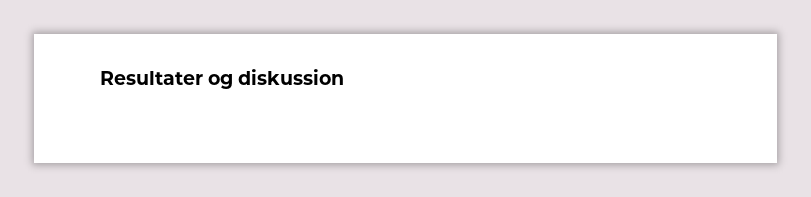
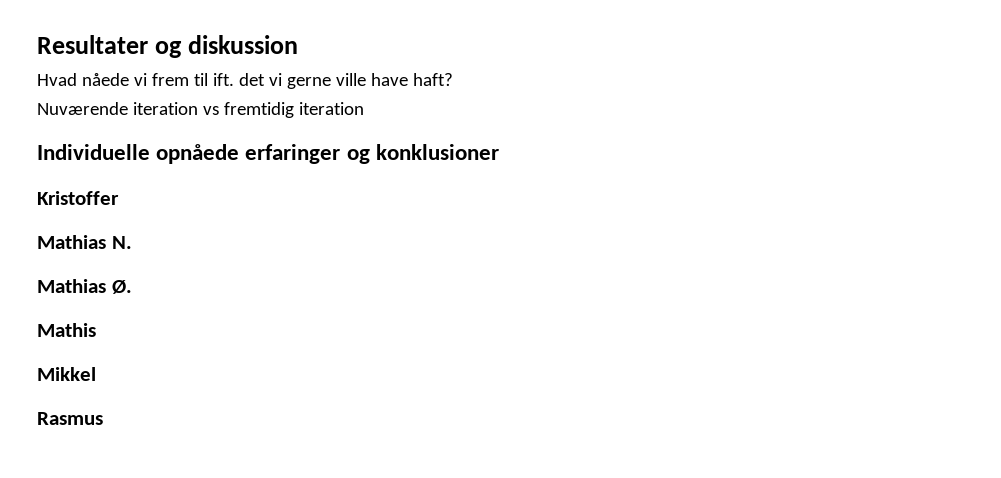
+ Hvad nåede vi frem til ift. det vi gerne ville have haft?
+ Nuværende iteration vs fremtidig iteration
+ Individuelle opnåede erfaringer og konklusioner
+ Kristoffer
+ Mathias N.
+ Mathias Ø.
+ Mathis
+ Mikkel
+ Rasmus

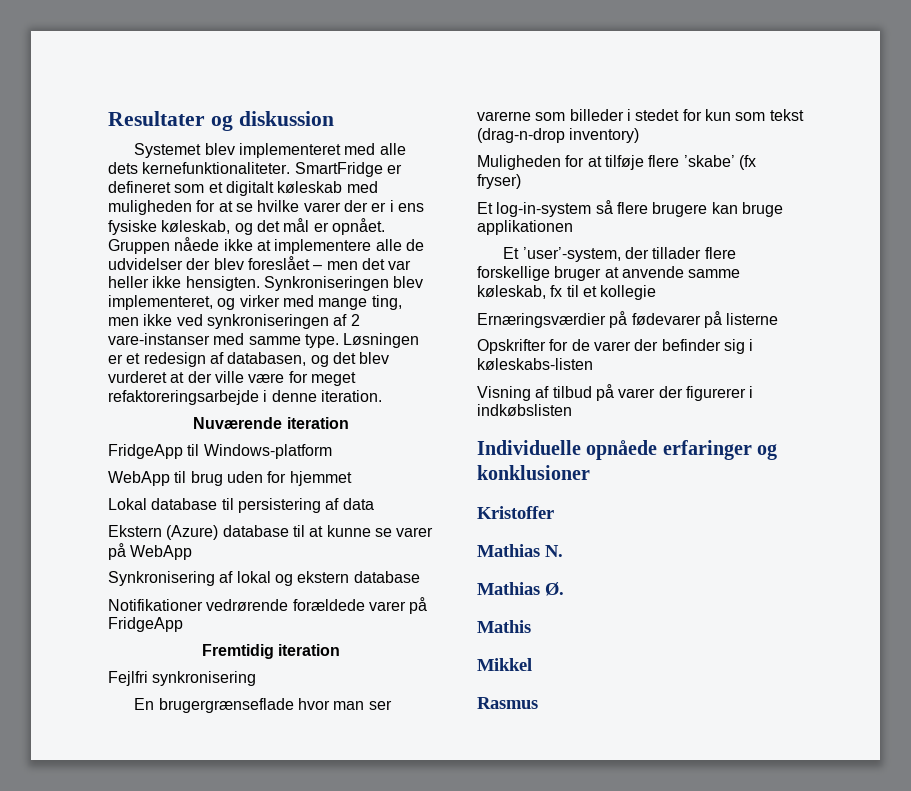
- Hvad nåede vi frem til ift. det vi gerne ville have haft?
- Nuværende iteration vs fremtidig iteration
+ Systemet blev implementeret med alle dets kernefunktionaliteter. SmartFridge er defineret som et digitalt køleskab med muligheden for at se hvilke varer der er i ens fysiske køleskab, og det mål er opnået. Gruppen nåede ikke at implementere alle de udvidelser der blev foreslået – men det var heller ikke hensigten. Synkroniseringen blev implementeret, og virker med mange ting, men ikke ved synkroniseringen af 2 vare-instanser med samme type. Løsningen er et redesign af databasen, og det blev vurderet at der ville være for meget refaktoreringsarbejde i denne iteration.
+ Nuværende iteration
+ FridgeApp til Windows-platform
+ WebApp til brug uden for hjemmet
+ Lokal database til persistering af data
+ Ekstern (Azure) database til at kunne se varer på WebApp
+ Synkronisering af lokal og ekstern database
+ Notifikationer vedrørende forældede varer på FridgeApp
+ Fremtidig iteration
+ Fejlfri synkronisering
+ En brugergrænseflade hvor man ser varerne som billeder i stedet for kun som tekst (drag-n-drop inventory)
+ Muligheden for at tilføje flere ’skabe’ (fx fryser)
+ Et log-in-system så flere brugere kan bruge applikationen
+ Et ’user’-system, der tillader flere forskellige bruger at anvende samme køleskab, fx til et kollegie
+ Ernæringsværdier på fødevarer på listerne
+ Opskrifter for de varer der befinder sig i køleskabs-listen
+ Visning af tilbud på varer der figurerer i indkøbslisten

